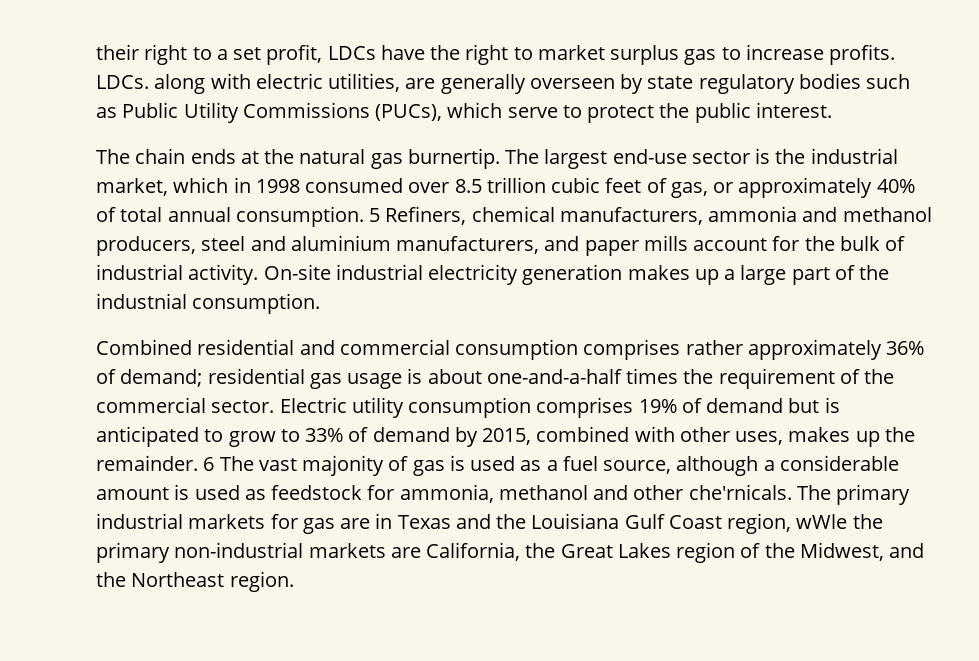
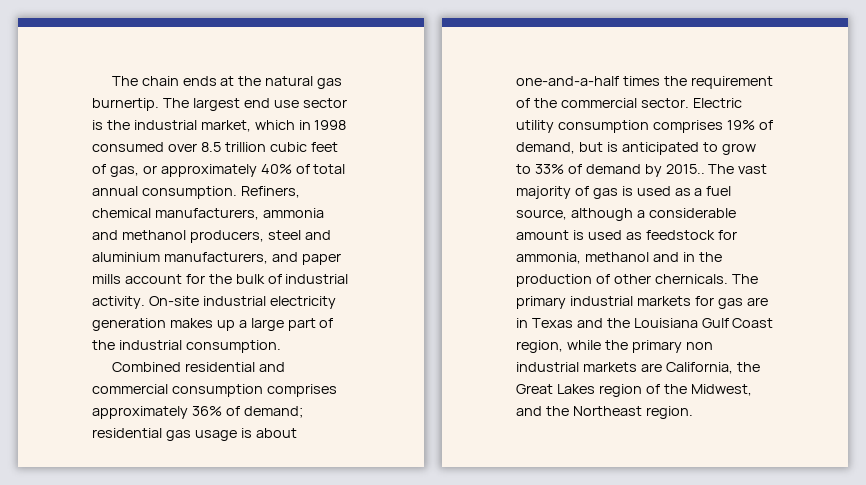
- their right to a set profit, LDCs have the right to market surplus gas to increase profits. LDCs. along with electric utilities, are generally overseen by state regulatory bodies such as Public Utility Commissions (PUCs), which serve to protect the public interest.
- The largest end-use sector is the industrial market, which in 1998 consumed over 8.5 trillion cubic feet of gas, or approximately 40% of total annual consumption.
+ The largest end use sector is the industrial market, which in 1998 consumed over 8.5 trillion cubic feet of gas, or approximately 40% of total annual consumption.
- 5 Refiners, chemical manufacturers, ammonia and methanol producers, steel and aluminium manufacturers, and paper mills account for the bulk of industrial activity.
+ Refiners, chemical manufacturers, ammonia and methanol producers, steel and aluminium manufacturers, and paper mills account for the bulk of industrial activity.
- On-site industrial electricity generation makes up a large part of the industnial consumption.
+ On-site industrial electricity generation makes up a large part of the industrial consumption.
- Combined residential and commercial consumption comprises rather approximately 36% of demand; residential gas usage is about one-and-a-half times the requirement of the commercial sector.
+ Combined residential and commercial consumption comprises approximately 36% of demand; residential gas usage is about one-and-a-half times the requirement of the commercial sector.
- Electric utility consumption comprises 19% of demand but is anticipated to grow to 33% of demand by 2015, combined with other uses, makes up the remainder. 6 The vast majonity of gas is used as a fuel source, although a considerable amount is used as feedstock for ammonia, methanol and other che'rnicals.
+ Electric utility consumption comprises 19% of demand, but is anticipated to grow to 33% of demand by 2015.. The vast majority of gas is used as a fuel source, although a considerable amount is used as feedstock for ammonia, methanol and in the production of other chernicals.
- The primary industrial markets for gas are in Texas and the Louisiana Gulf Coast region, wWle the primary non-industrial markets are California, the Great Lakes region of the Midwest, and the Northeast region.
+ The primary industrial markets for gas are in Texas and the Louisiana Gulf Coast region, while the primary non industrial markets are California, the Great Lakes region of the Midwest, and the Northeast region.

